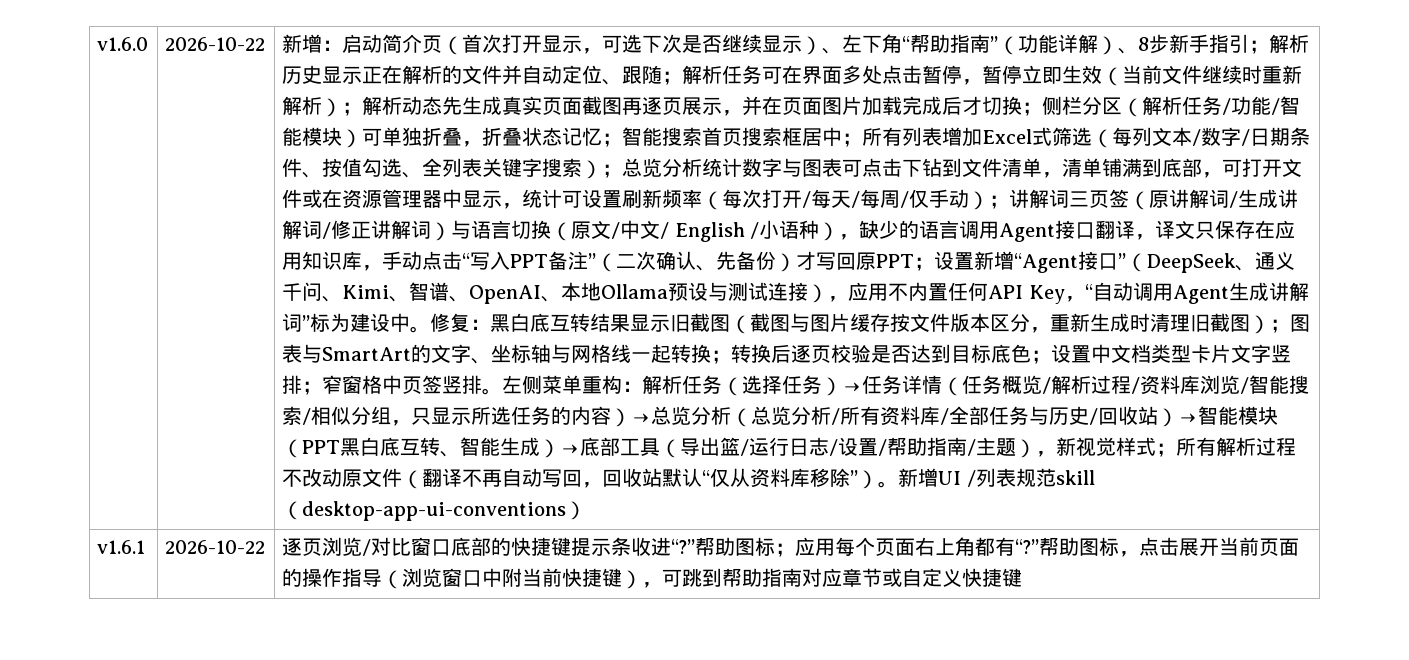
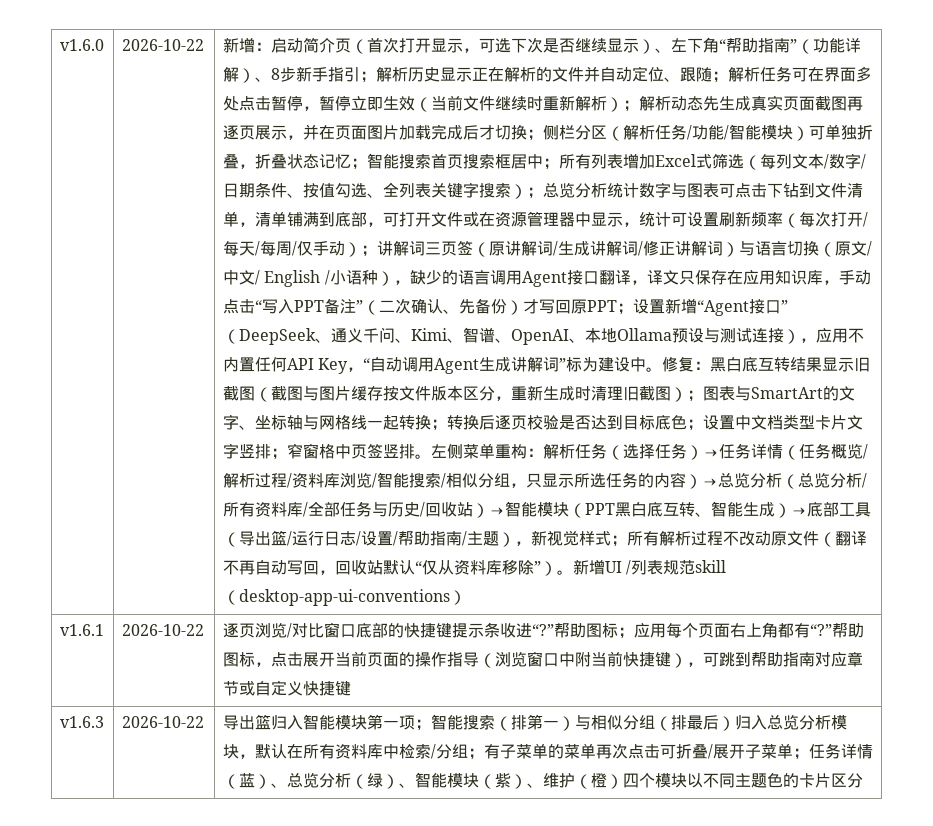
+ v1.6.3 | 2026-10-22 | 导出篮归入智能模块第一项；智能搜索（排第一）与相似分组（排最后）归入总览分析模块，默认在所有资料库中检索/分组；有子菜单的菜单再次点击可折叠/展开子菜单；任务详情（蓝）、总览分析（绿）、智能模块（紫）、维护（橙）四个模块以不同主题色的卡片区分

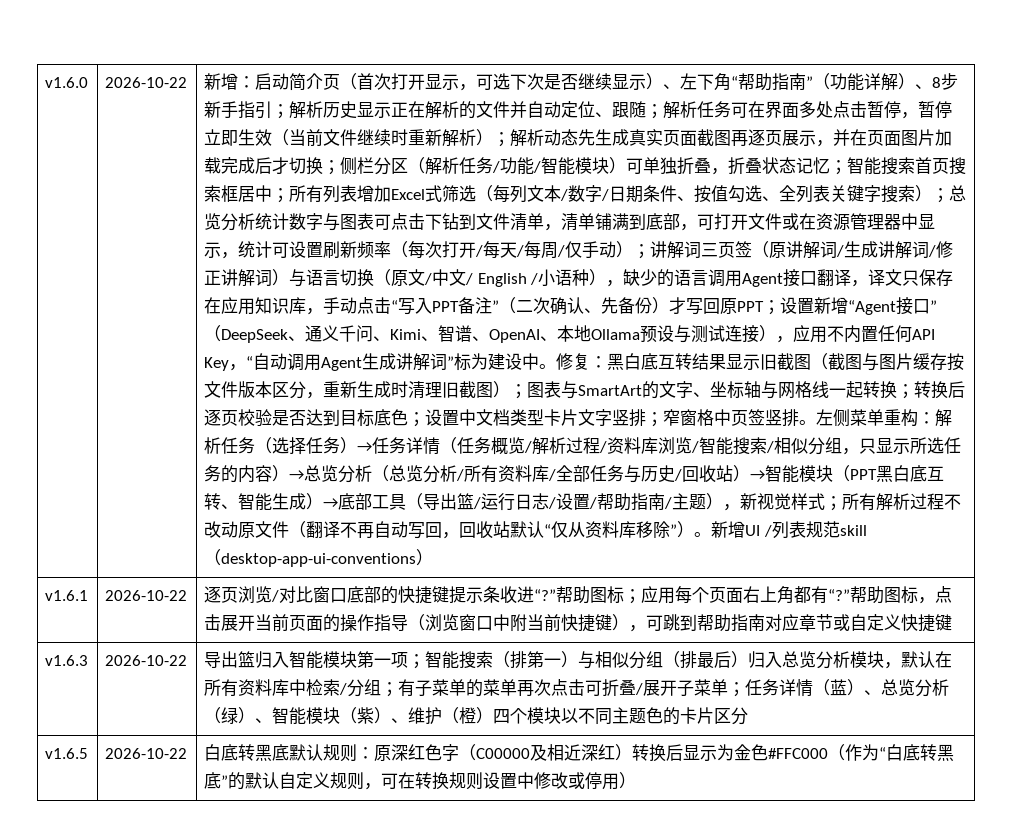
+ v1.6.5 | 2026-10-22 | 白底转黑底默认规则：原深红色字（C00000及相近深红）转换后显示为金色#FFC000（作为“白底转黑底”的默认自定义规则，可在转换规则设置中修改或停用）

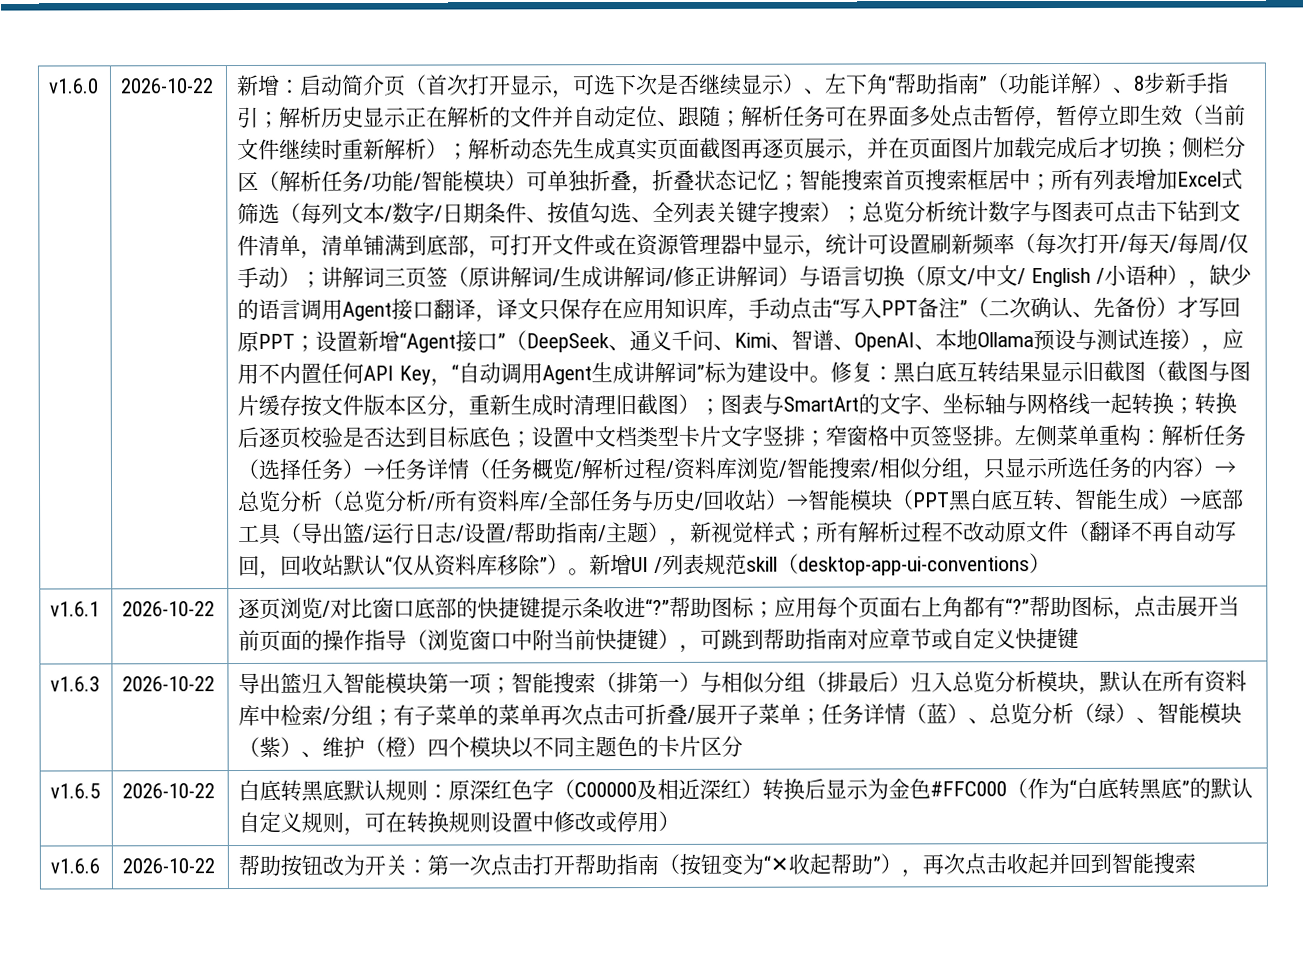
+ v1.6.6 | 2026-10-22 | 帮助按钮改为开关：第一次点击打开帮助指南（按钮变为“✕收起帮助”），再次点击收起并回到智能搜索

